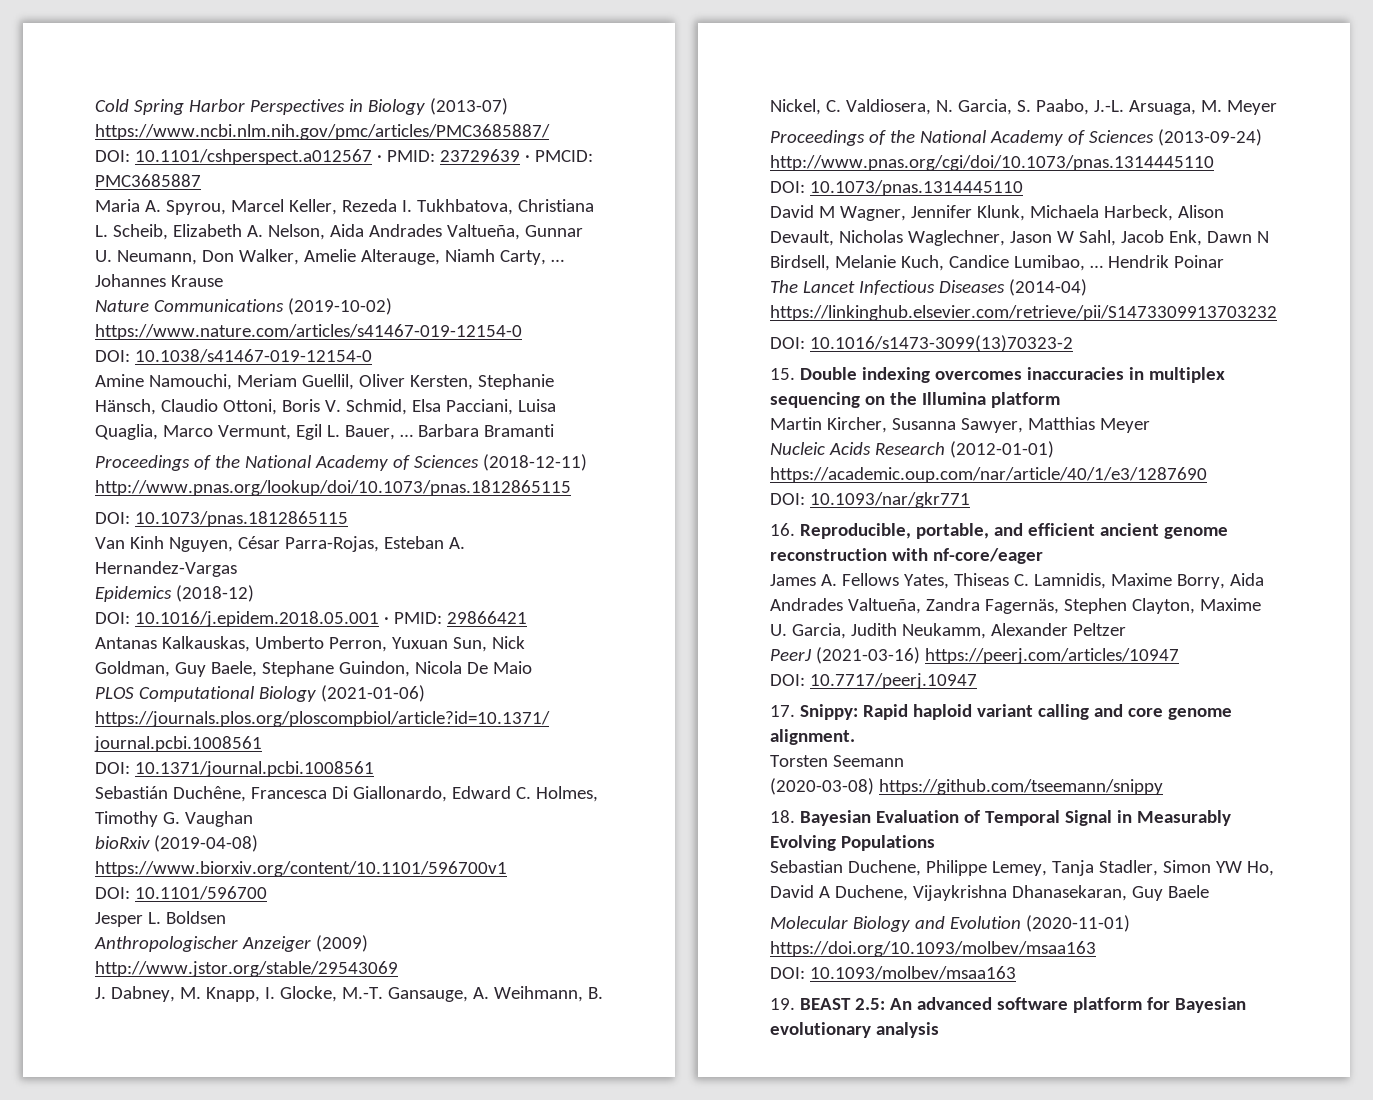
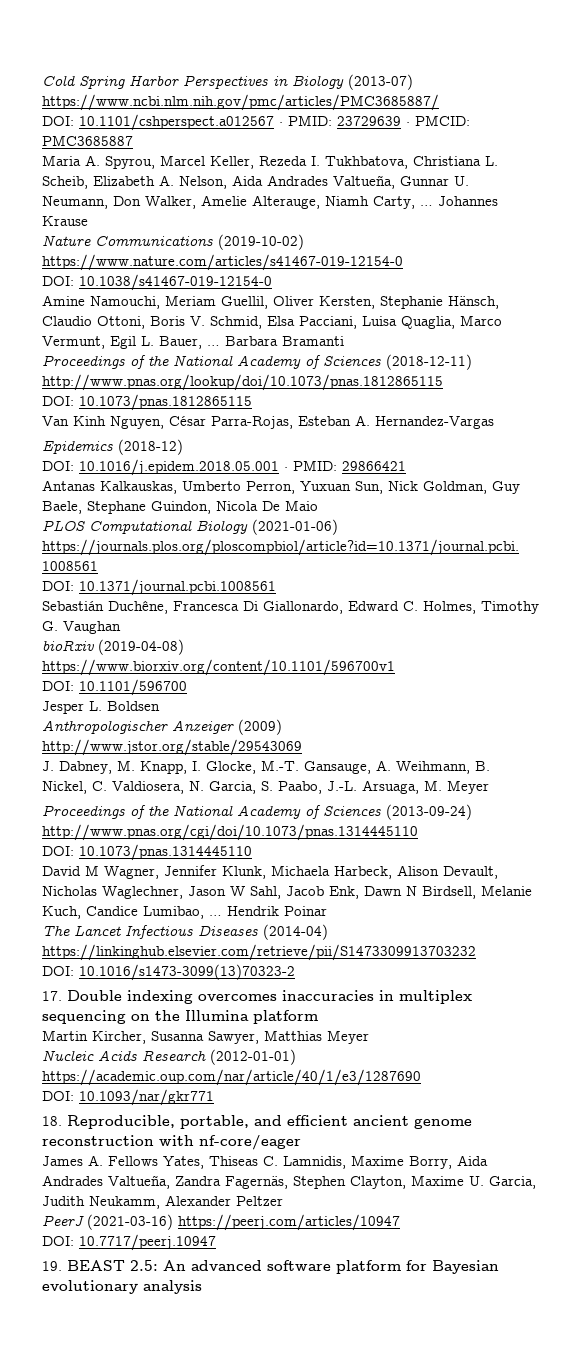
- 15. Double indexing overcomes inaccuracies in multiplex sequencing on the Illumina platform
+ 17. Double indexing overcomes inaccuracies in multiplex sequencing on the Illumina platform
- 16. Reproducible, portable, and efficient ancient genome reconstruction with nf-core/eager
+ 18. Reproducible, portable, and efficient ancient genome reconstruction with nf-core/eager
- 17. Snippy: Rapid haploid variant calling and core genome alignment.
- Torsten Seemann
- (2020-03-08) https://github.com/tseemann/snippy
- 18. Bayesian Evaluation of Temporal Signal in Measurably Evolving Populations
- Sebastian Duchene, Philippe Lemey, Tanja Stadler, Simon YW Ho, David A Duchene, Vijaykrishna Dhanasekaran, Guy Baele
- Molecular Biology and Evolution (2020-11-01) https://doi.org/10.1093/molbev/msaa163
- DOI: 10.1093/molbev/msaa163

